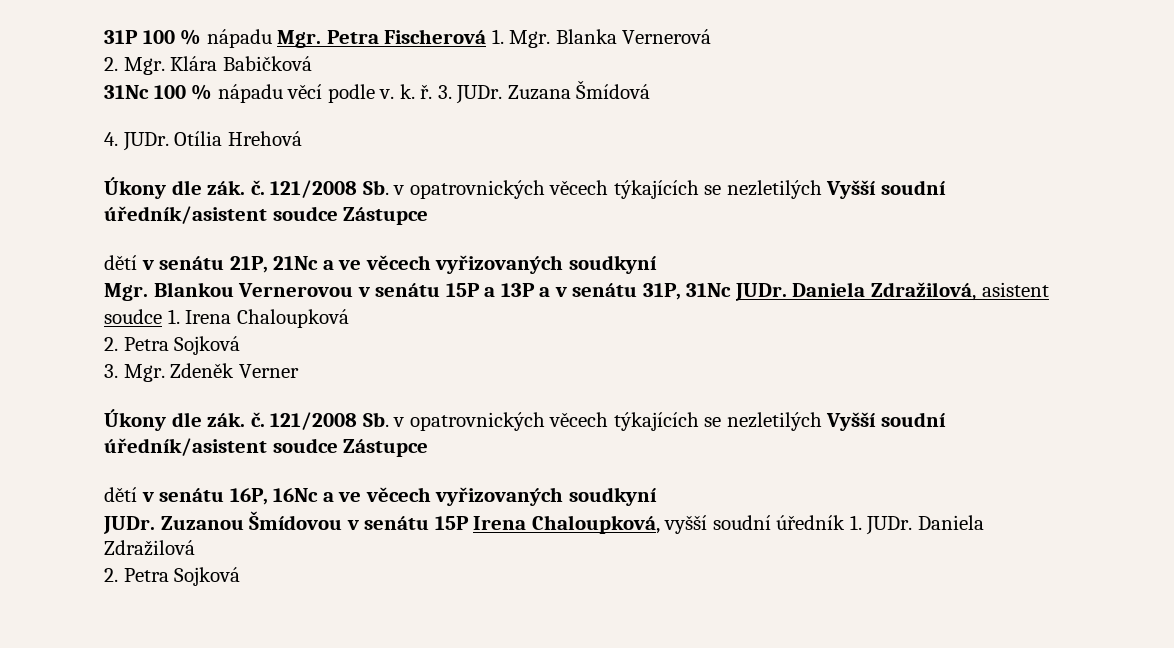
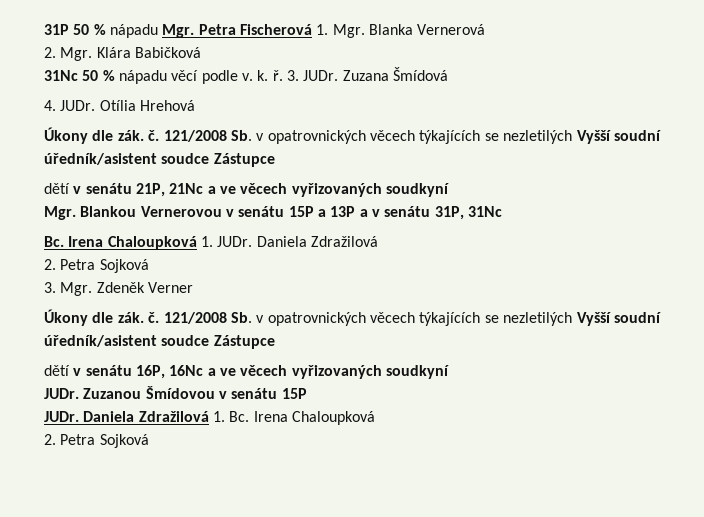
- 31P 100 % nápadu Mgr. Petra Fischerová 1. Mgr. Blanka Vernerová
+ 31P 50 % nápadu Mgr. Petra Fischerová 1. Mgr. Blanka Vernerová
- 31Nc 100 % nápadu věcí podle v. k. ř.
+ 31Nc 50 % nápadu věcí podle v. k. ř.
- Mgr. Blankou Vernerovou v senátu 15P a 13P a v senátu 31P, 31Nc JUDr. Daniela Zdražilová, asistent soudce 1. Irena Chaloupková
+ Mgr. Blankou Vernerovou v senátu 15P a 13P a v senátu 31P, 31Nc
+ Bc. Irena Chaloupková 1. JUDr. Daniela Zdražilová
- Zuzanou Šmídovou v senátu 15P Irena Chaloupková, vyšší soudní úředník 1. JUDr. Daniela Zdražilová
+ Zuzanou Šmídovou v senátu 15P
+ JUDr. Daniela Zdražilová 1. Bc. Irena Chaloupková

